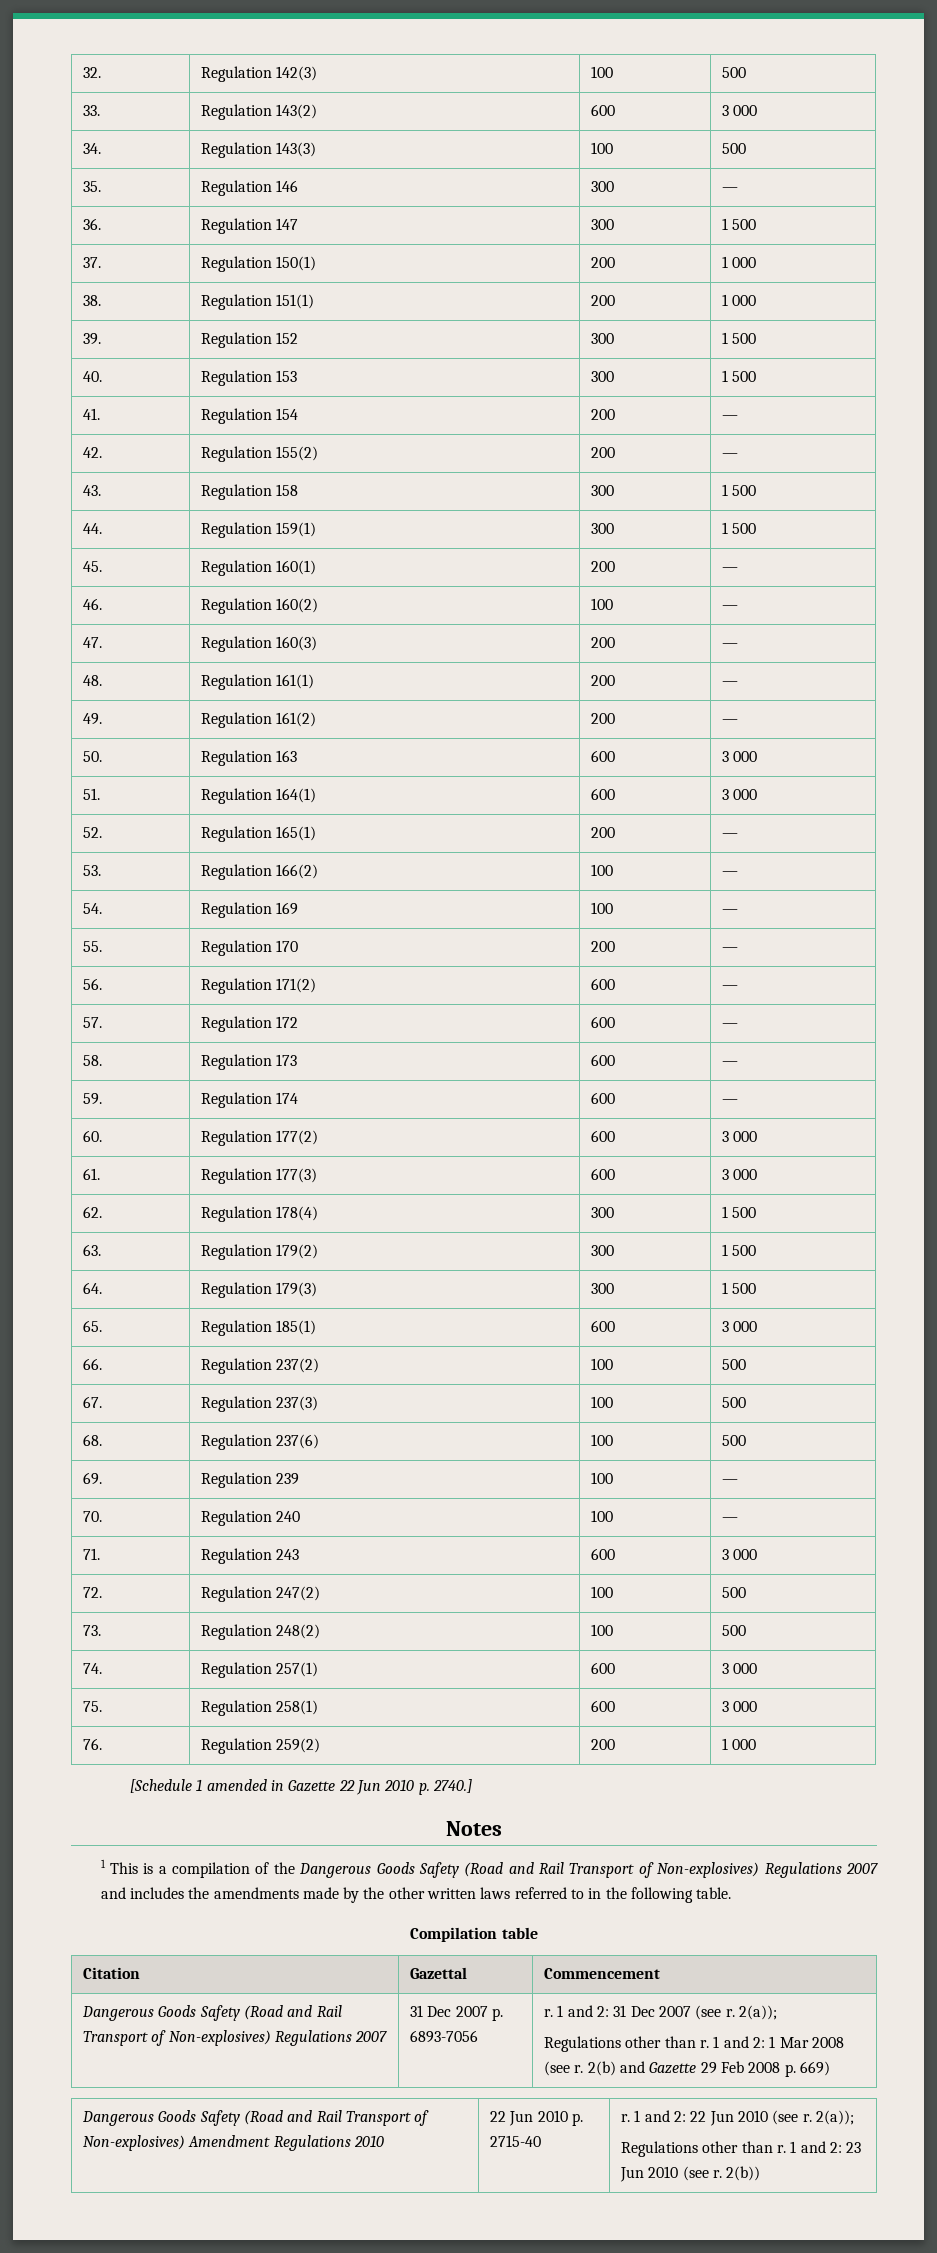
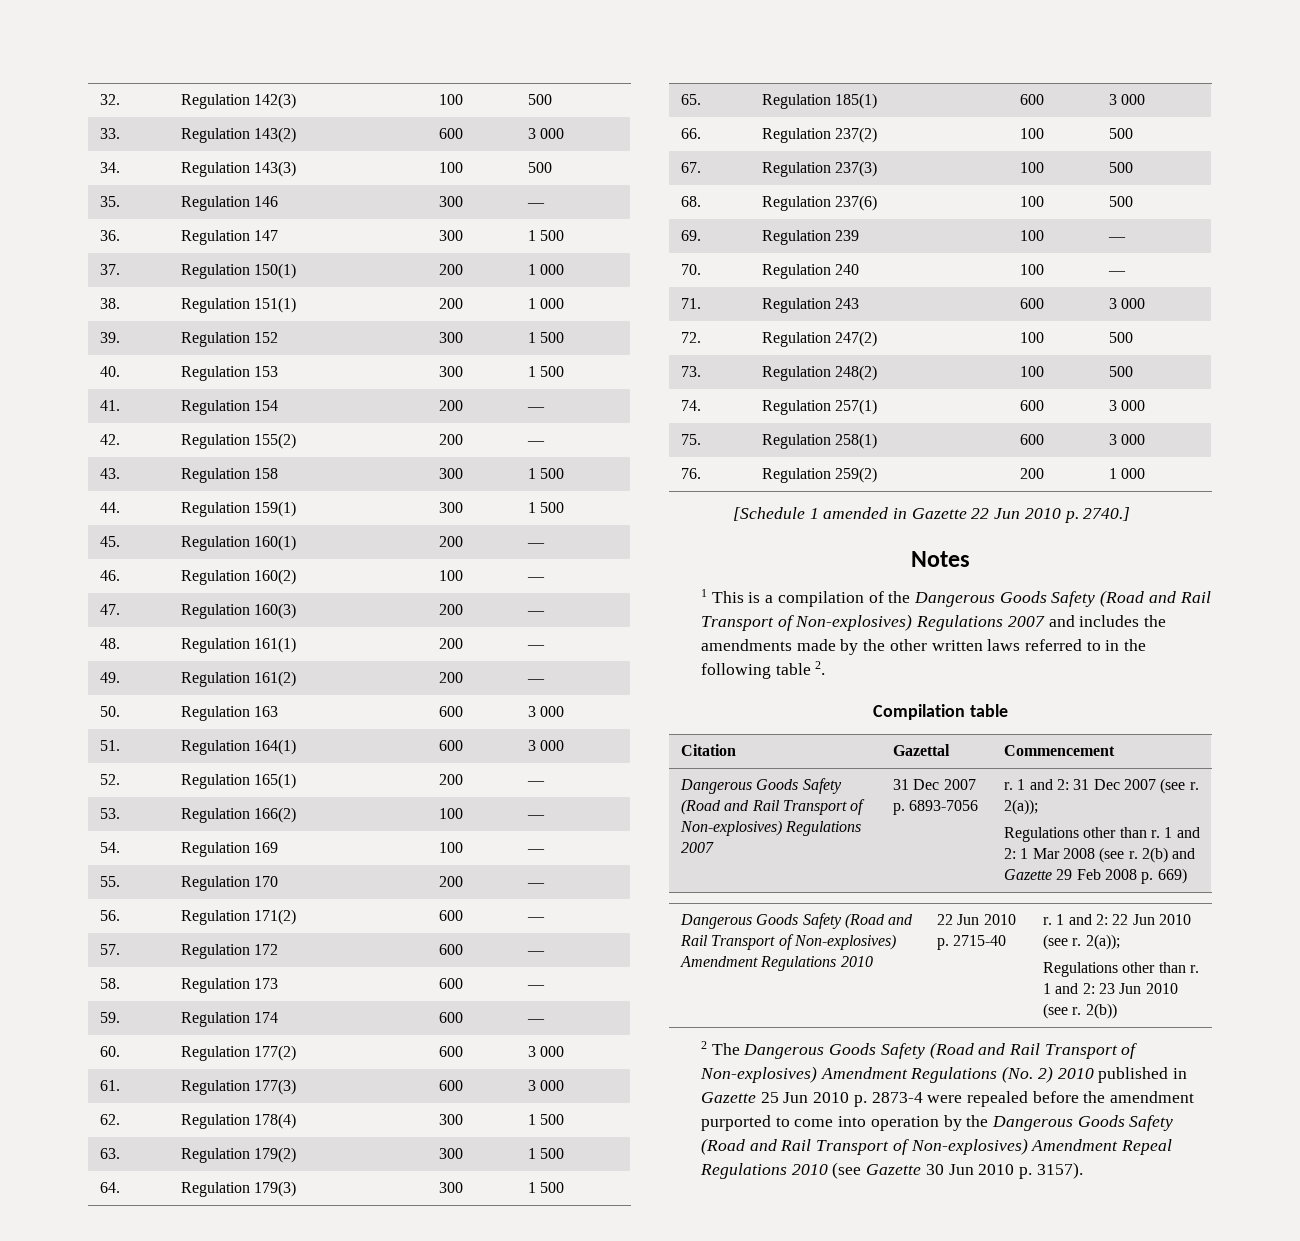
- 1 This is a compilation of the Dangerous Goods Safety (Road and Rail Transport of Non-explosives) Regulations 2007 and includes the amendments made by the other written laws referred to in the following table.
+ 1 This is a compilation of the Dangerous Goods Safety (Road and Rail Transport of Non-explosives) Regulations 2007 and includes the amendments made by the other written laws referred to in the following table 2.
+ 2 The Dangerous Goods Safety (Road and Rail Transport of Non-explosives) Amendment Regulations (No. 2) 2010 published in Gazette 25 Jun 2010 p. 2873-4 were repealed before the amendment purported to come into operation by the Dangerous Goods Safety (Road and Rail Transport of Non-explosives) Amendment Repeal Regulations 2010 (see Gazette 30 Jun 2010 p. 3157).

